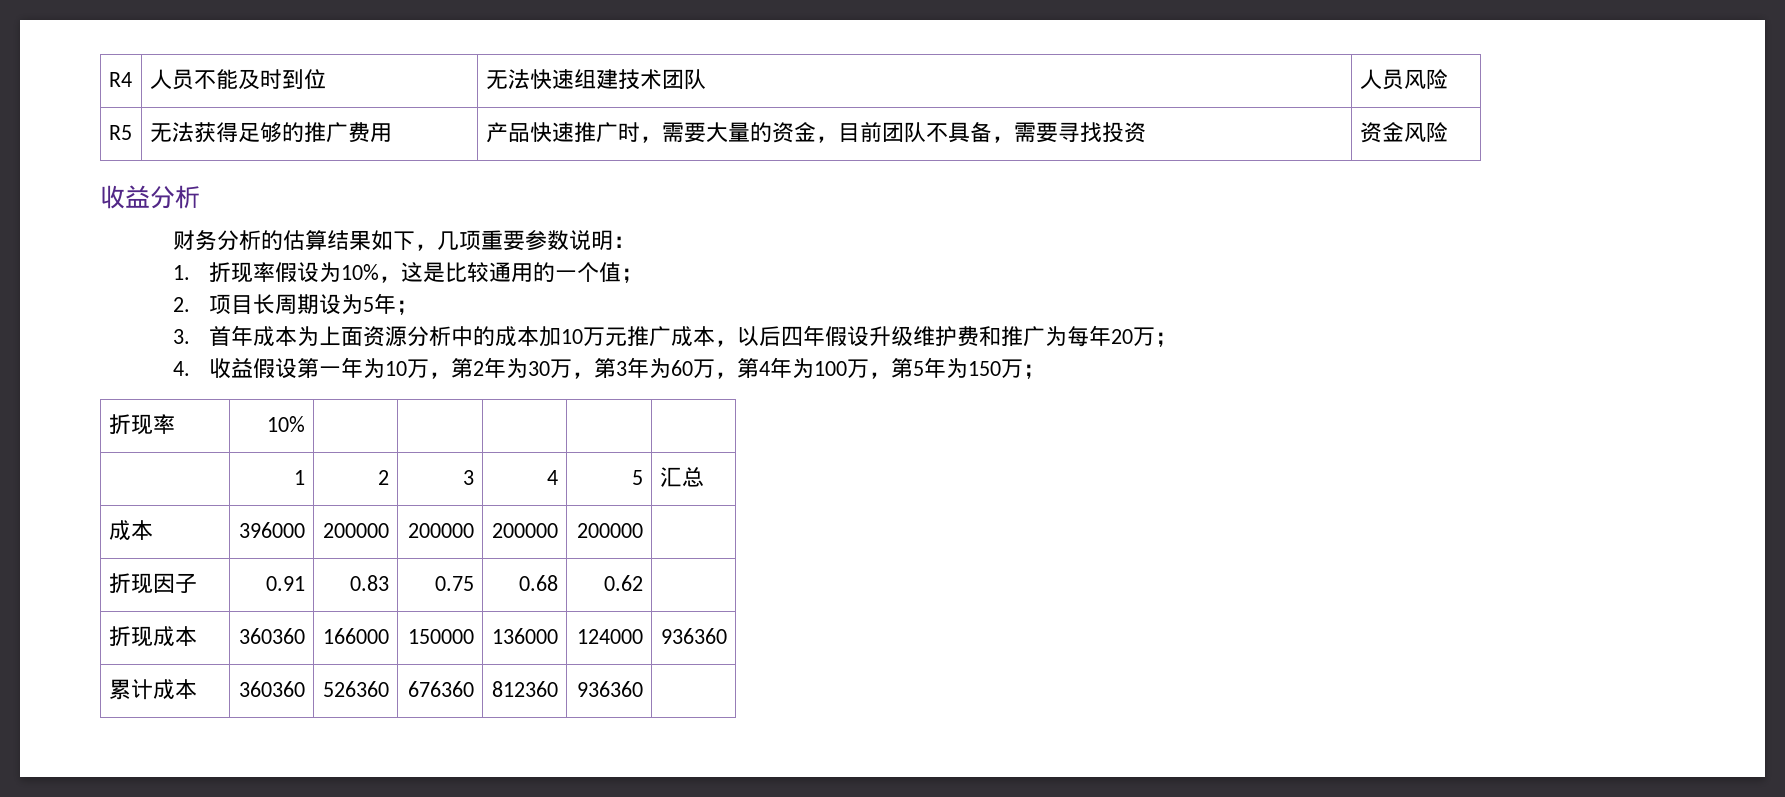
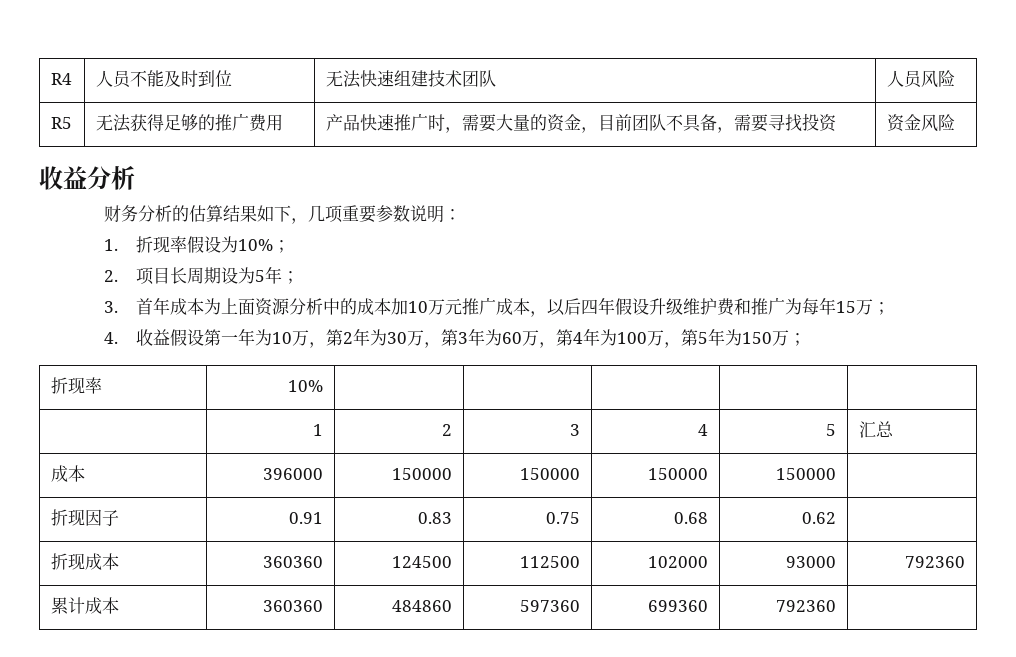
- 1.折现率假设为10%，这是比较通用的一个值；
+ 1.折现率假设为10%；
- 3.首年成本为上面资源分析中的成本加10万元推广成本，以后四年假设升级维护费和推广为每年20万；
+ 3.首年成本为上面资源分析中的成本加10万元推广成本，以后四年假设升级维护费和推广为每年15万；
- 成本 | 396000 | 200000 | 200000 | 200000 | 200000 |
+ 成本 | 396000 | 150000 | 150000 | 150000 | 150000 |
- 折现成本 | 360360 | 166000 | 150000 | 136000 | 124000 | 936360
+ 折现成本 | 360360 | 124500 | 112500 | 102000 | 93000 | 792360
- 累计成本 | 360360 | 526360 | 676360 | 812360 | 936360 |
+ 累计成本 | 360360 | 484860 | 597360 | 699360 | 792360 |

